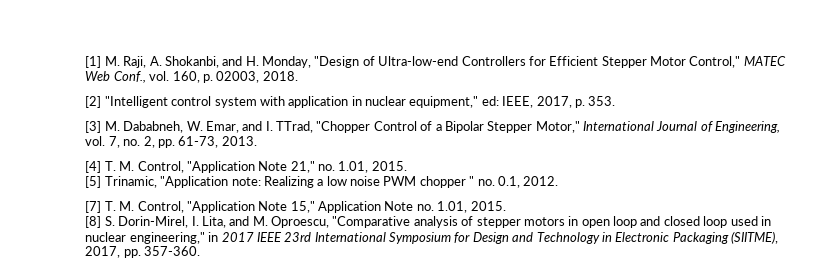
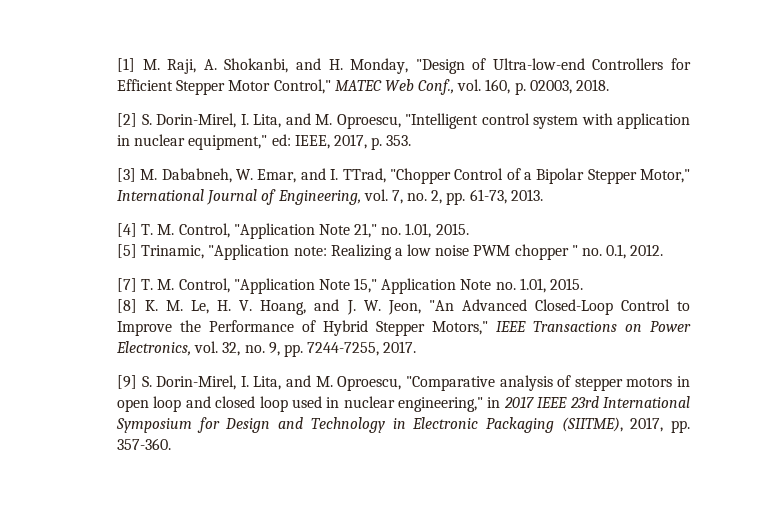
- [2] "Intelligent control system with application in nuclear equipment," ed: IEEE, 2017, p. 353.
+ [2] S. Dorin-Mirel, I. Lita, and M. Oproescu, "Intelligent control system with application in nuclear equipment," ed: IEEE, 2017, p. 353.
- [8] S. Dorin-Mirel, I. Lita, and M. Oproescu, "Comparative analysis of stepper motors in open loop and closed loop used in nuclear engineering," in 2017 IEEE 23rd International Symposium for Design and Technology in Electronic Packaging (SIITME), 2017, pp. 357-360.
+ [8] K. M. Le, H. V. Hoang, and J. W. Jeon, "An Advanced Closed-Loop Control to Improve the Performance of Hybrid Stepper Motors," IEEE Transactions on Power Electronics, vol. 32, no. 9, pp. 7244-7255, 2017.
+ [9] S. Dorin-Mirel, I. Lita, and M. Oproescu, "Comparative analysis of stepper motors in open loop and closed loop used in nuclear engineering," in 2017 IEEE 23rd International Symposium for Design and Technology in Electronic Packaging (SIITME), 2017, pp. 357-360.

